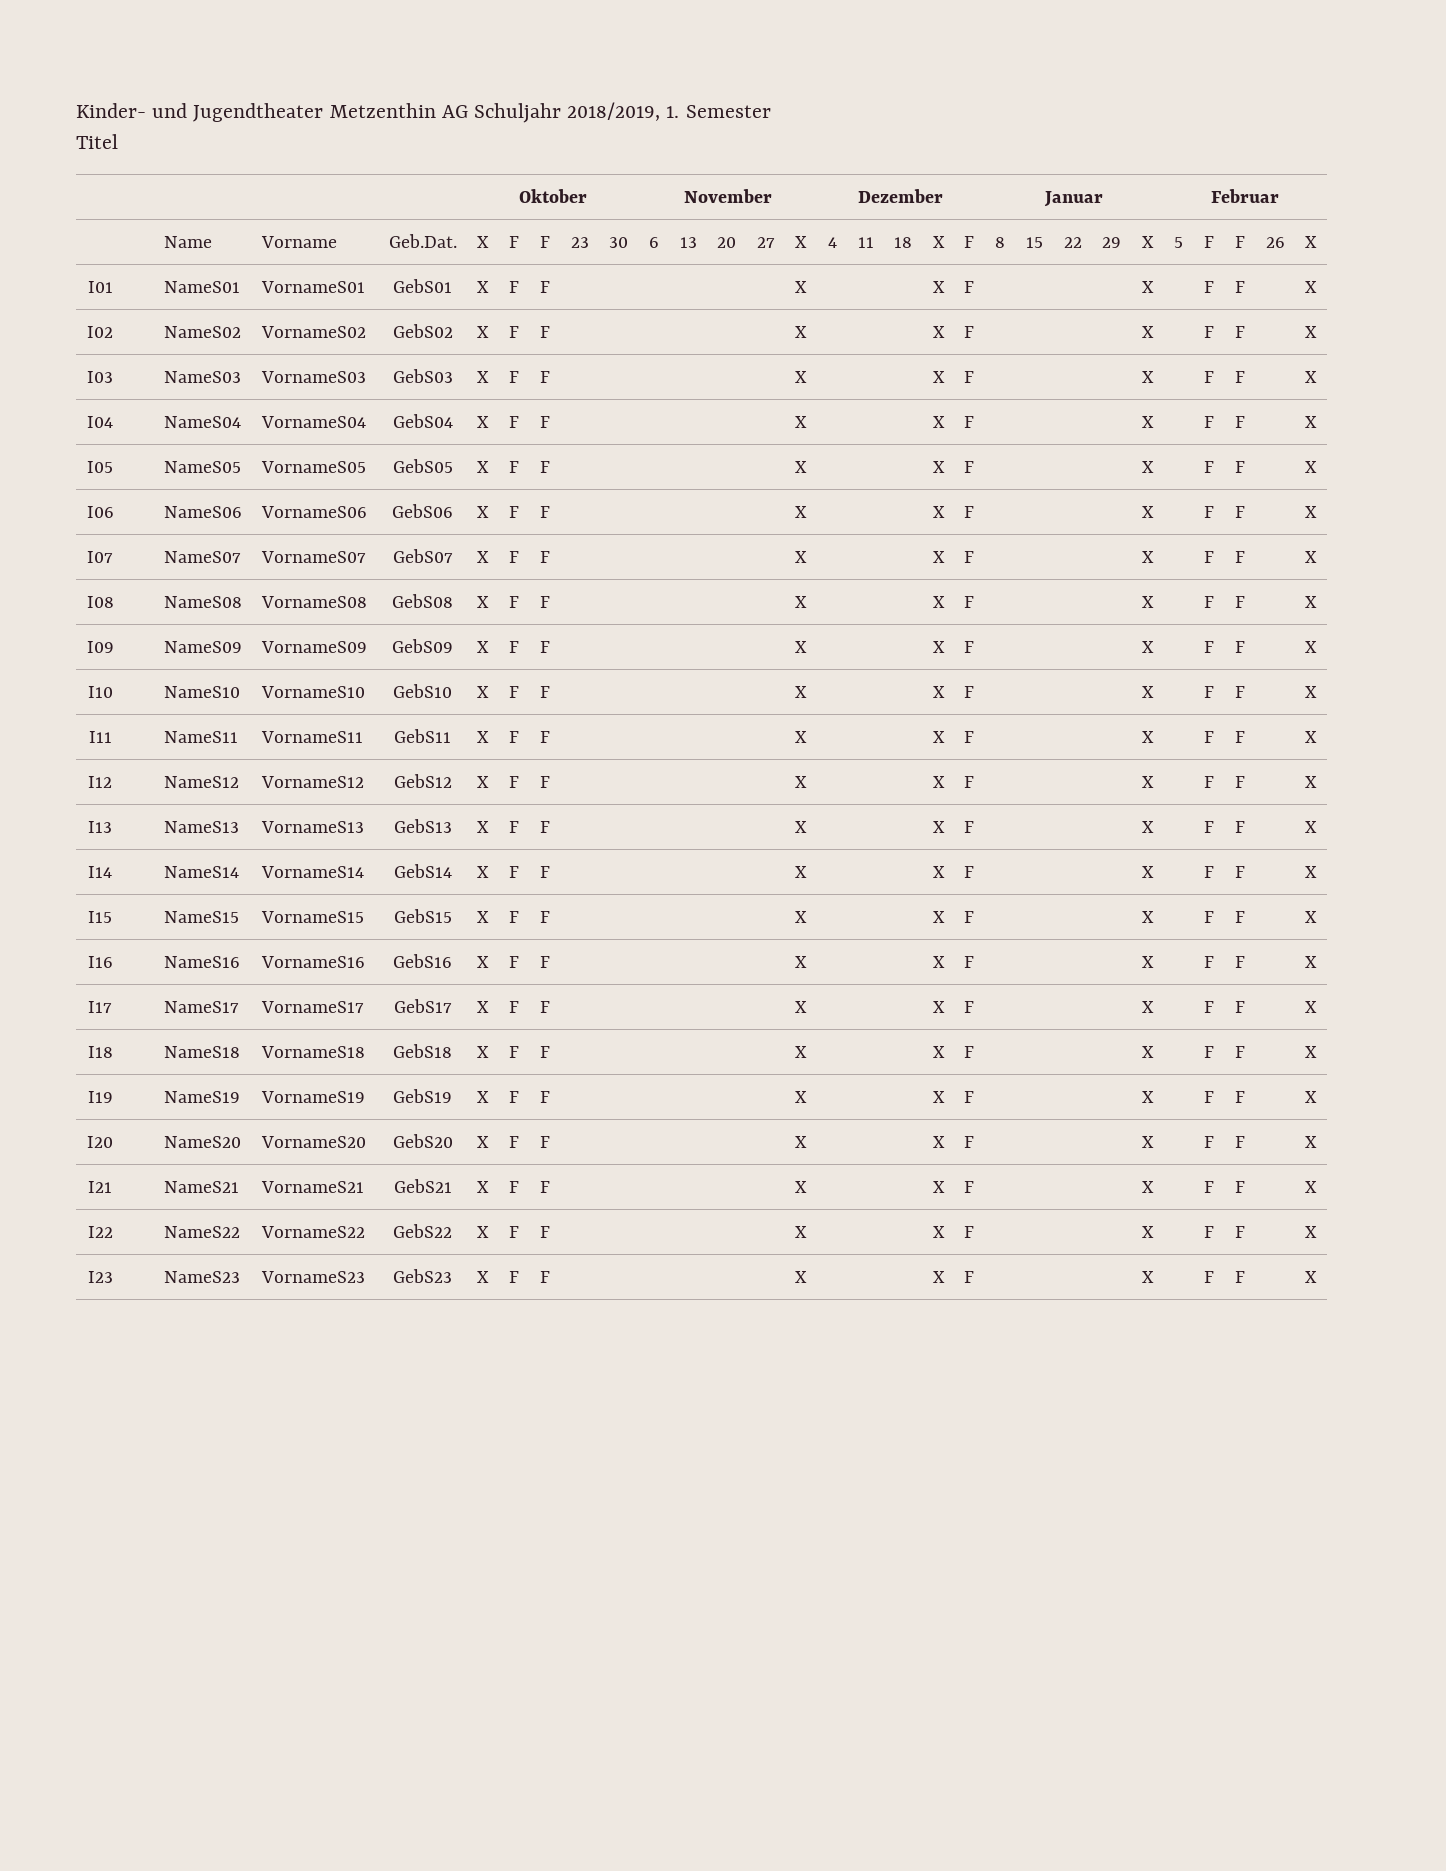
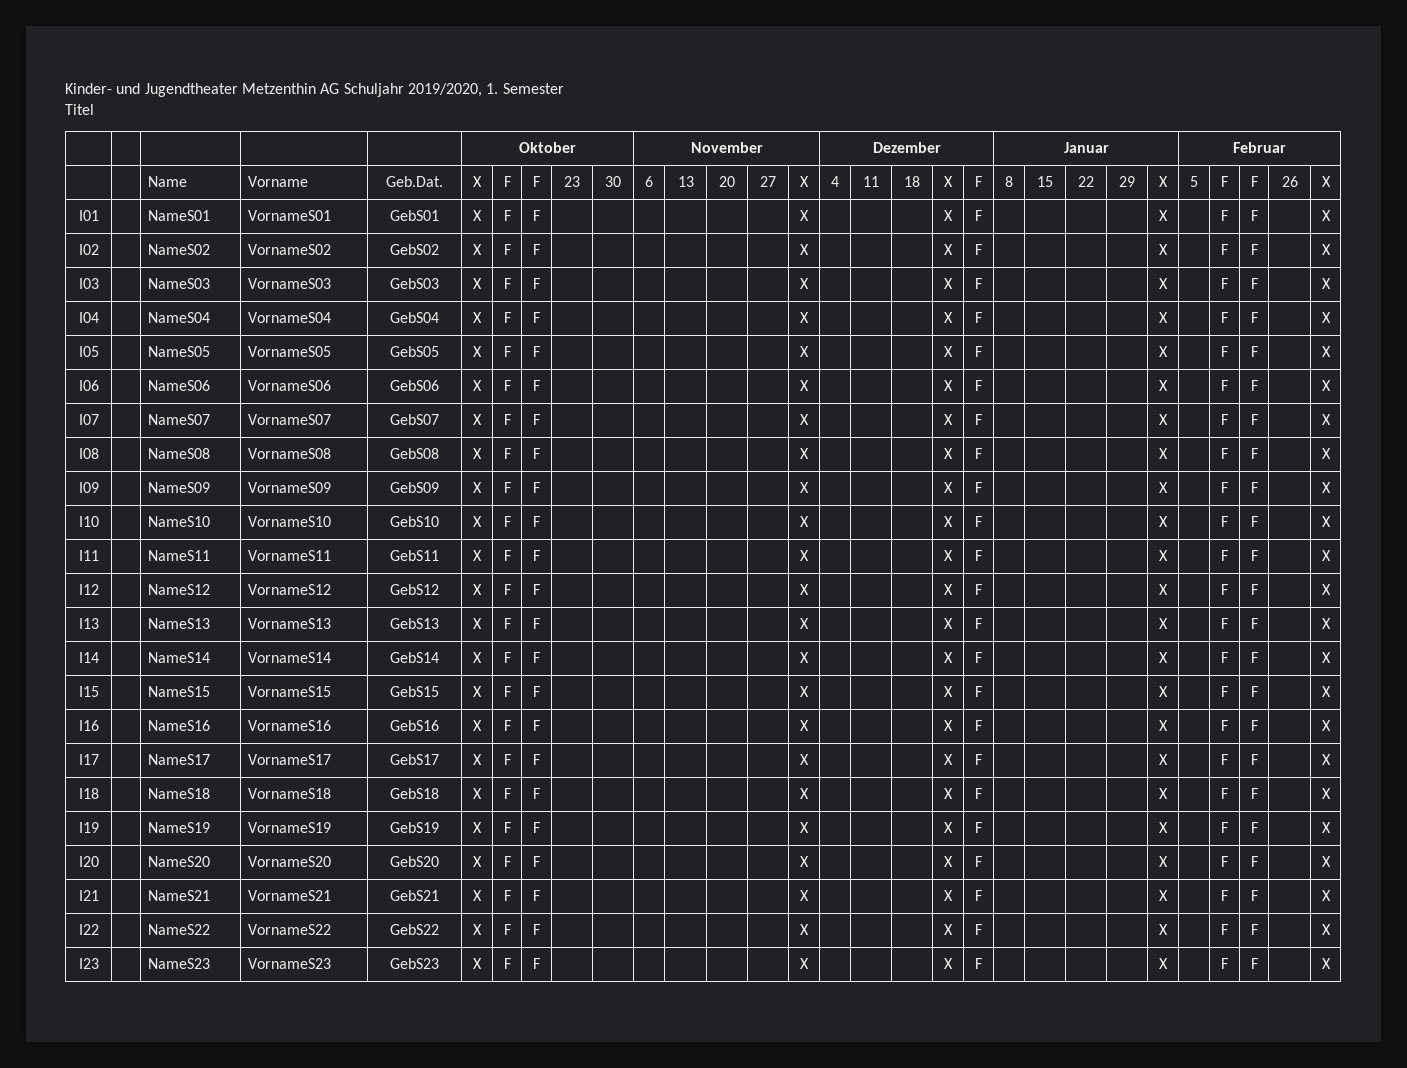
- Kinder- und Jugendtheater Metzenthin AG Schuljahr 2018/2019, 1. Semester
+ Kinder- und Jugendtheater Metzenthin AG Schuljahr 2019/2020, 1. Semester

